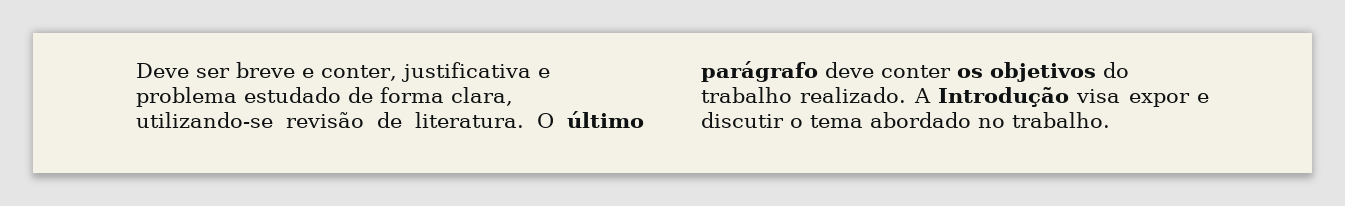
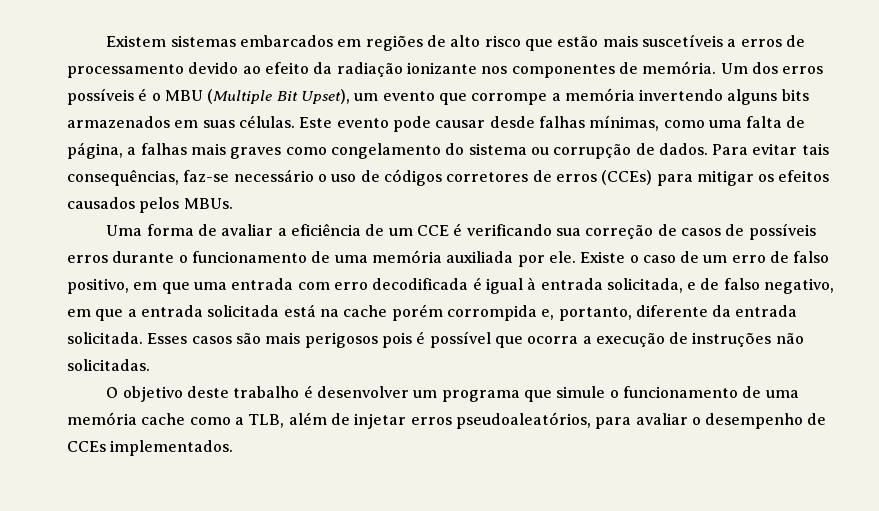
- Deve ser breve e conter, justificativa e problema estudado de forma clara, utilizando-se revisão de literatura. O último parágrafo deve conter os objetivos do trabalho realizado. A Introdução visa expor e discutir o tema abordado no trabalho.
+ Existem sistemas embarcados em regiões de alto risco que estão mais suscetíveis a erros de processamento devido ao efeito da radiação ionizante nos componentes de memória. Um dos erros possíveis é o MBU (Multiple Bit Upset), um evento que corrompe a memória invertendo alguns bits armazenados em suas células. Este evento pode causar desde falhas mínimas, como uma falta de página, a falhas mais graves como congelamento do sistema ou corrupção de dados. Para evitar tais consequências, faz-se necessário o uso de códigos corretores de erros (CCEs) para mitigar os efeitos causados pelos MBUs.
+ Uma forma de avaliar a eficiência de um CCE é verificando sua correção de casos de possíveis erros durante o funcionamento de uma memória auxiliada por ele. Existe o caso de um erro de falso positivo, em que uma entrada com erro decodificada é igual à entrada solicitada, e de falso negativo, em que a entrada solicitada está na cache porém corrompida e, portanto, diferente da entrada solicitada. Esses casos são mais perigosos pois é possível que ocorra a execução de instruções não solicitadas.
+ O objetivo deste trabalho é desenvolver um programa que simule o funcionamento de uma memória cache como a TLB, além de injetar erros pseudoaleatórios, para avaliar o desempenho de CCEs implementados.

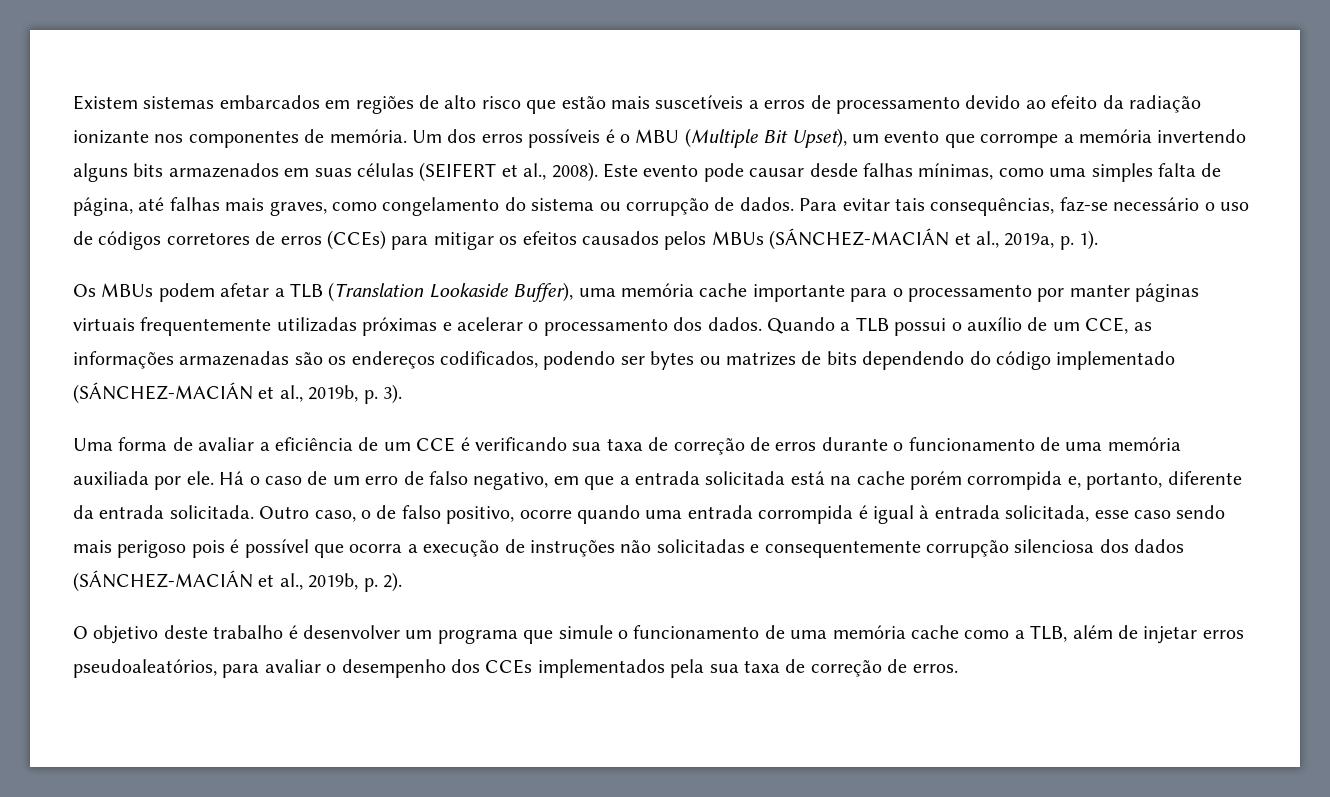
- Um dos erros possíveis é o MBU (Multiple Bit Upset), um evento que corrompe a memória invertendo alguns bits armazenados em suas células.
+ Um dos erros possíveis é o MBU (Multiple Bit Upset), um evento que corrompe a memória invertendo alguns bits armazenados em suas células (SEIFERT et al., 2008).
- Este evento pode causar desde falhas mínimas, como uma falta de página, a falhas mais graves como congelamento do sistema ou corrupção de dados.
+ Este evento pode causar desde falhas mínimas, como uma simples falta de página, até falhas mais graves, como congelamento do sistema ou corrupção de dados.
- Para evitar tais consequências, faz-se necessário o uso de códigos corretores de erros (CCEs) para mitigar os efeitos causados pelos MBUs.
+ Para evitar tais consequências, faz-se necessário o uso de códigos corretores de erros (CCEs) para mitigar os efeitos causados pelos MBUs (SÁNCHEZ-MACIÁN et al., 2019a, p. 1).
+ Os MBUs podem afetar a TLB (Translation Lookaside Buffer), uma memória cache importante para o processamento por manter páginas virtuais frequentemente utilizadas próximas e acelerar o processamento dos dados. Quando a TLB possui o auxílio de um CCE, as informações armazenadas são os endereços codificados, podendo ser bytes ou matrizes de bits dependendo do código implementado (SÁNCHEZ-MACIÁN et al., 2019b, p. 3).
- Uma forma de avaliar a eficiência de um CCE é verificando sua correção de casos de possíveis erros durante o funcionamento de uma memória auxiliada por ele.
+ Uma forma de avaliar a eficiência de um CCE é verificando sua taxa de correção de erros durante o funcionamento de uma memória auxiliada por ele.
- Existe o caso de um erro de falso positivo, em que uma entrada com erro decodificada é igual à entrada solicitada, e de falso negativo, em que a entrada solicitada está na cache porém corrompida e, portanto, diferente da entrada solicitada.
+ Há o caso de um erro de falso negativo, em que a entrada solicitada está na cache porém corrompida e, portanto, diferente da entrada solicitada.
- Esses casos são mais perigosos pois é possível que ocorra a execução de instruções não solicitadas.
+ Outro caso, o de falso positivo, ocorre quando uma entrada corrompida é igual à entrada solicitada, esse caso sendo mais perigoso pois é possível que ocorra a execução de instruções não solicitadas e consequentemente corrupção silenciosa dos dados (SÁNCHEZ-MACIÁN et al., 2019b, p. 2).
- O objetivo deste trabalho é desenvolver um programa que simule o funcionamento de uma memória cache como a TLB, além de injetar erros pseudoaleatórios, para avaliar o desempenho de CCEs implementados.
+ O objetivo deste trabalho é desenvolver um programa que simule o funcionamento de uma memória cache como a TLB, além de injetar erros pseudoaleatórios, para avaliar o desempenho dos CCEs implementados pela sua taxa de correção de erros.

